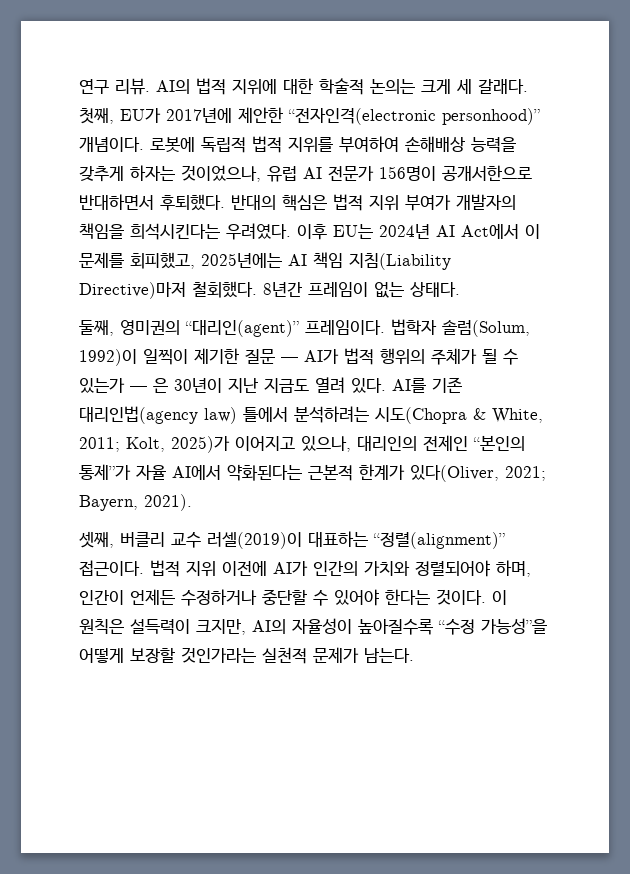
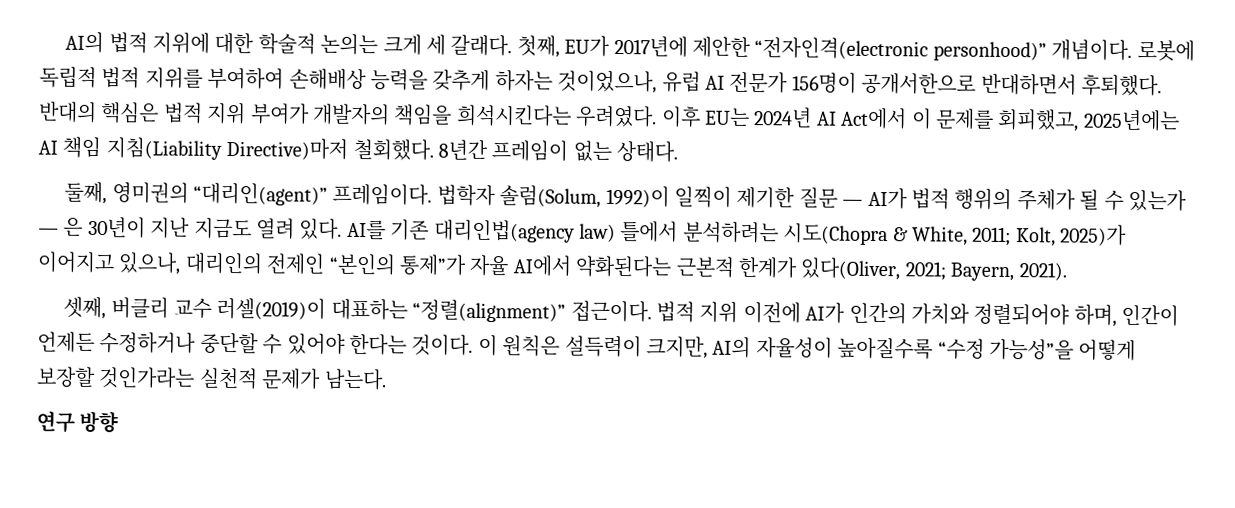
- 연구 리뷰.
+ 연구 방향

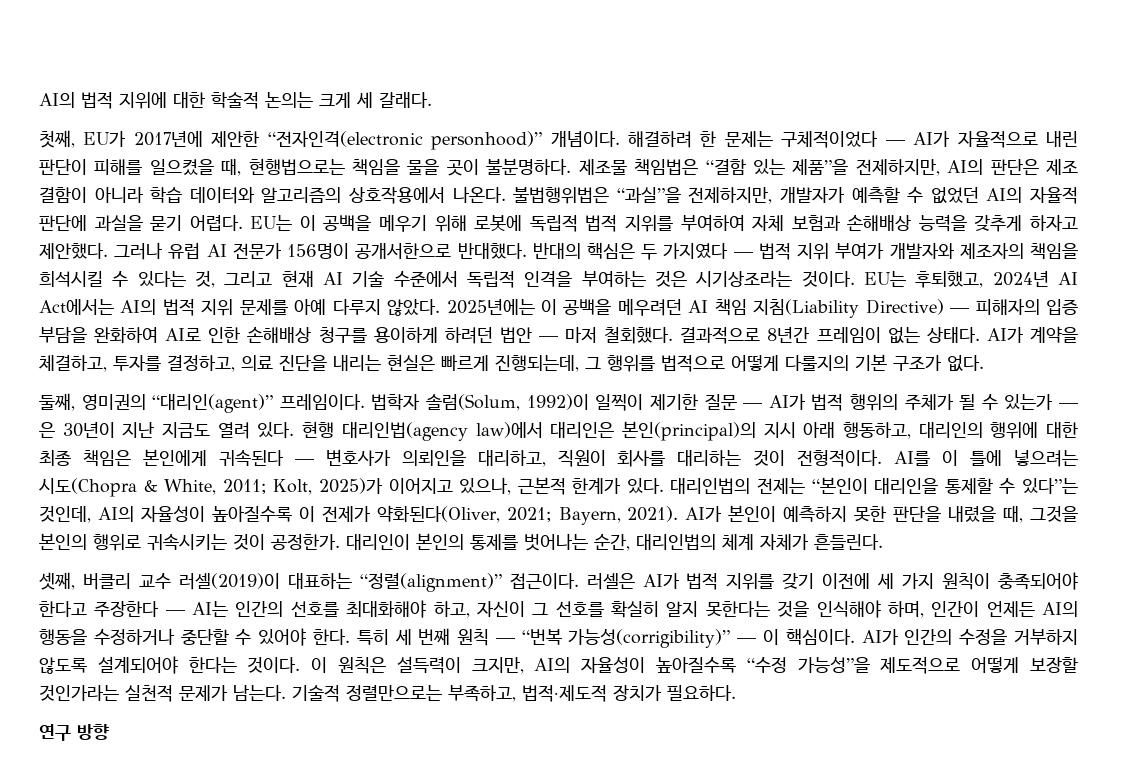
- AI의 법적 지위에 대한 학술적 논의는 크게 세 갈래다. 첫째, EU가 2017년에 제안한 “전자인격(electronic personhood)” 개념이다.
+ AI의 법적 지위에 대한 학술적 논의는 크게 세 갈래다.
+ 첫째, EU가 2017년에 제안한 “전자인격(electronic personhood)” 개념이다.
- 로봇에 독립적 법적 지위를 부여하여 손해배상 능력을 갖추게 하자는 것이었으나, 유럽 AI 전문가 156명이 공개서한으로 반대하면서 후퇴했다. 반대의 핵심은 법적 지위 부여가 개발자의 책임을 희석시킨다는 우려였다. 이후 EU는 2024년 AI Act에서 이 문제를 회피했고, 2025년에는 AI 책임 지침(Liability Directive)마저 철회했다. 8년간 프레임이 없는 상태다.
+ 해결하려 한 문제는 구체적이었다 — AI가 자율적으로 내린 판단이 피해를 일으켰을 때, 현행법으로는 책임을 물을 곳이 불분명하다. 제조물 책임법은 “결함 있는 제품”을 전제하지만, AI의 판단은 제조 결함이 아니라 학습 데이터와 알고리즘의 상호작용에서 나온다. 불법행위법은 “과실”을 전제하지만, 개발자가 예측할 수 없었던 AI의 자율적 판단에 과실을 묻기 어렵다. EU는 이 공백을 메우기 위해 로봇에 독립적 법적 지위를 부여하여 자체 보험과 손해배상 능력을 갖추게 하자고 제안했다. 그러나 유럽 AI 전문가 156명이 공개서한으로 반대했다. 반대의 핵심은 두 가지였다 — 법적 지위 부여가 개발자와 제조자의 책임을 희석시킬 수 있다는 것, 그리고 현재 AI 기술 수준에서 독립적 인격을 부여하는 것은 시기상조라는 것이다. EU는 후퇴했고, 2024년 AI Act에서는 AI의 법적 지위 문제를 아예 다루지 않았다. 2025년에는 이 공백을 메우려던 AI 책임 지침(Liability Directive) — 피해자의 입증 부담을 완화하여 AI로 인한 손해배상 청구를 용이하게 하려던 법안 — 마저 철회했다. 결과적으로 8년간 프레임이 없는 상태다. AI가 계약을 체결하고, 투자를 결정하고, 의료 진단을 내리는 현실은 빠르게 진행되는데, 그 행위를 법적으로 어떻게 다룰지의 기본 구조가 없다.
- AI를 기존 대리인법(agency law) 틀에서 분석하려는 시도(Chopra & White, 2011; Kolt, 2025)가 이어지고 있으나, 대리인의 전제인 “본인의 통제”가 자율 AI에서 약화된다는 근본적 한계가 있다(Oliver, 2021; Bayern, 2021).
+ 현행 대리인법(agency law)에서 대리인은 본인(principal)의 지시 아래 행동하고, 대리인의 행위에 대한 최종 책임은 본인에게 귀속된다 — 변호사가 의뢰인을 대리하고, 직원이 회사를 대리하는 것이 전형적이다. AI를 이 틀에 넣으려는 시도(Chopra & White, 2011; Kolt, 2025)가 이어지고 있으나, 근본적 한계가 있다. 대리인법의 전제는 “본인이 대리인을 통제할 수 있다”는 것인데, AI의 자율성이 높아질수록 이 전제가 약화된다(Oliver, 2021; Bayern, 2021). AI가 본인이 예측하지 못한 판단을 내렸을 때, 그것을 본인의 행위로 귀속시키는 것이 공정한가. 대리인이 본인의 통제를 벗어나는 순간, 대리인법의 체계 자체가 흔들린다.
- 법적 지위 이전에 AI가 인간의 가치와 정렬되어야 하며, 인간이 언제든 수정하거나 중단할 수 있어야 한다는 것이다.
+ 러셀은 AI가 법적 지위를 갖기 이전에 세 가지 원칙이 충족되어야 한다고 주장한다 — AI는 인간의 선호를 최대화해야 하고, 자신이 그 선호를 확실히 알지 못한다는 것을 인식해야 하며, 인간이 언제든 AI의 행동을 수정하거나 중단할 수 있어야 한다. 특히 세 번째 원칙 — “번복 가능성(corrigibility)” — 이 핵심이다. AI가 인간의 수정을 거부하지 않도록 설계되어야 한다는 것이다.
- 이 원칙은 설득력이 크지만, AI의 자율성이 높아질수록 “수정 가능성”을 어떻게 보장할 것인가라는 실천적 문제가 남는다.
+ 이 원칙은 설득력이 크지만, AI의 자율성이 높아질수록 “수정 가능성”을 제도적으로 어떻게 보장할 것인가라는 실천적 문제가 남는다. 기술적 정렬만으로는 부족하고, 법적·제도적 장치가 필요하다.

